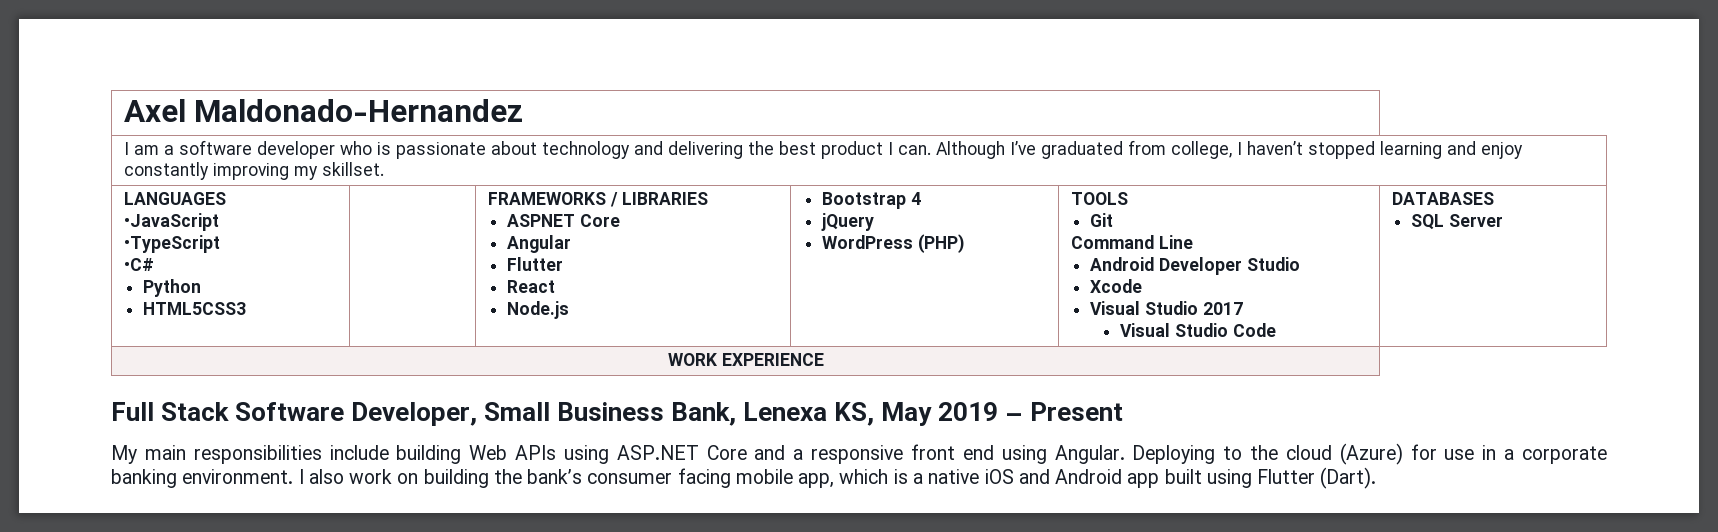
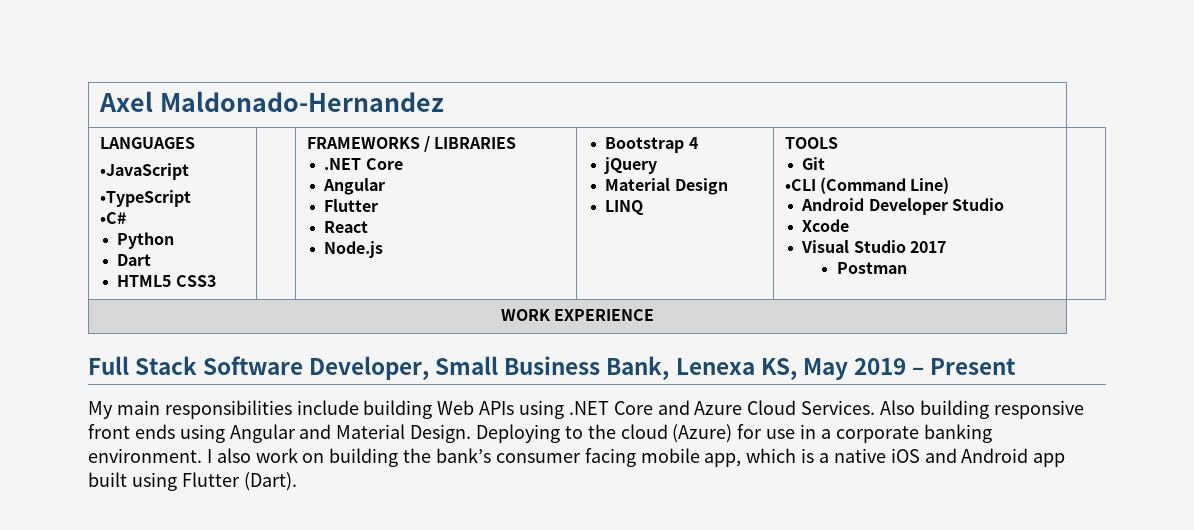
- I am a software developer who is passionate about technology and delivering the best product I can. Although I’ve graduated from college, I haven’t stopped learning and enjoy constantly improving my skillset.
  LANGUAGES
  •JavaScript
  •TypeScript
  •C#
  Python
- HTML5CSS3 | | FRAMEWORKS / LIBRARIES
- ASPNET Core
+ Dart
+ HTML5 CSS3 | | FRAMEWORKS / LIBRARIES
+ .NET Core
  Angular
  Flutter
  React
  Node.js | Bootstrap 4
  jQuery
- WordPress (PHP) | TOOLS
+ Material Design
+ LINQ | TOOLS
  Git
- Command Line
+ •CLI (Command Line)
  Android Developer Studio
  Xcode
  Visual Studio 2017
- Visual Studio Code | DATABASES
- SQL Server
+ Postman |
- My main responsibilities include building Web APIs using ASP.NET Core and a responsive front end using Angular.
+ My main responsibilities include building Web APIs using .NET Core and Azure Cloud Services. Also building responsive front ends using Angular and Material Design.

